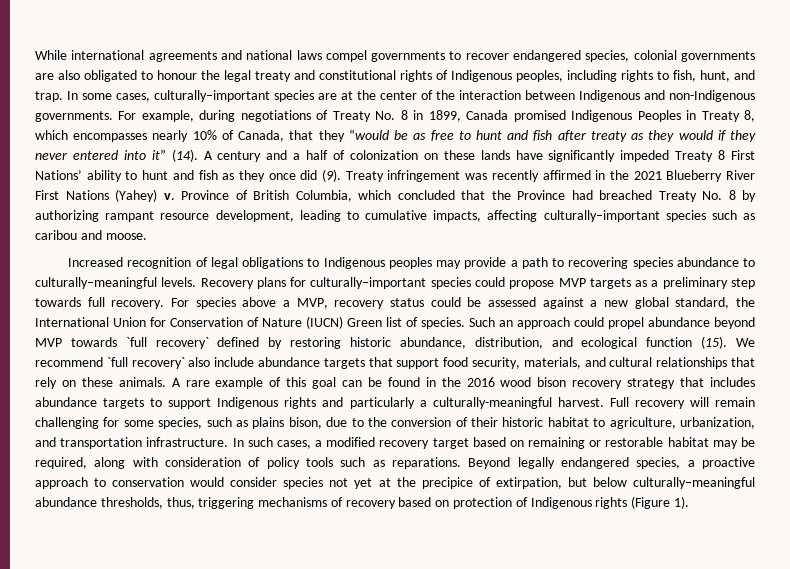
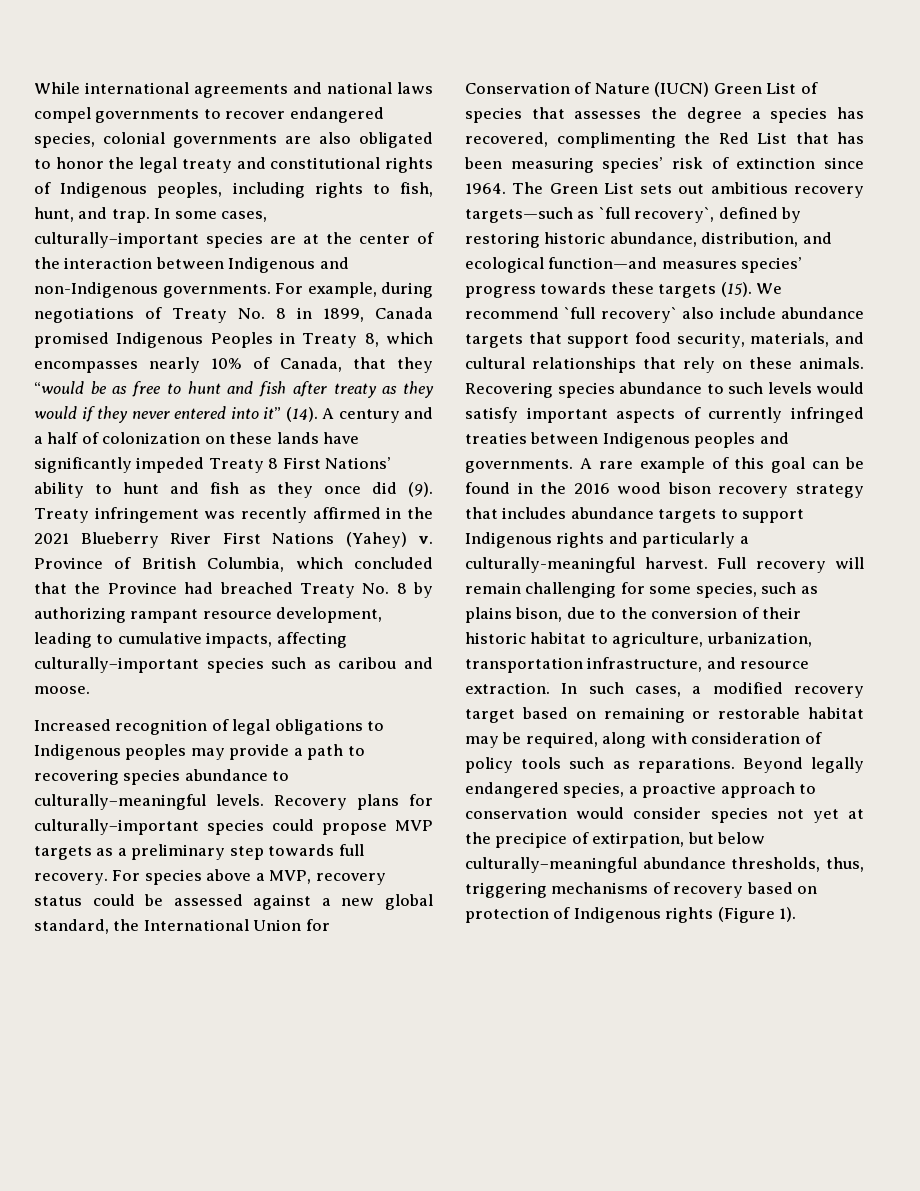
- While international agreements and national laws compel governments to recover endangered species, colonial governments are also obligated to honour the legal treaty and constitutional rights of Indigenous peoples, including rights to fish, hunt, and trap.
+ While international agreements and national laws compel governments to recover endangered species, colonial governments are also obligated to honor the legal treaty and constitutional rights of Indigenous peoples, including rights to fish, hunt, and trap.
- For species above a MVP, recovery status could be assessed against a new global standard, the International Union for Conservation of Nature (IUCN) Green list of species. Such an approach could propel abundance beyond MVP towards `full recovery` defined by restoring historic abundance, distribution, and ecological function (15).
+ For species above a MVP, recovery status could be assessed against a new global standard, the International Union for Conservation of Nature (IUCN) Green List of species that assesses the degree a species has recovered, complimenting the Red List that has been measuring species’ risk of extinction since 1964. The Green List sets out ambitious recovery targets—such as `full recovery`, defined by restoring historic abundance, distribution, and ecological function—and measures species’ progress towards these targets (15).
+ Recovering species abundance to such levels would satisfy important aspects of currently infringed treaties between Indigenous peoples and governments.
- Full recovery will remain challenging for some species, such as plains bison, due to the conversion of their historic habitat to agriculture, urbanization, and transportation infrastructure.
+ Full recovery will remain challenging for some species, such as plains bison, due to the conversion of their historic habitat to agriculture, urbanization, transportation infrastructure, and resource extraction.

